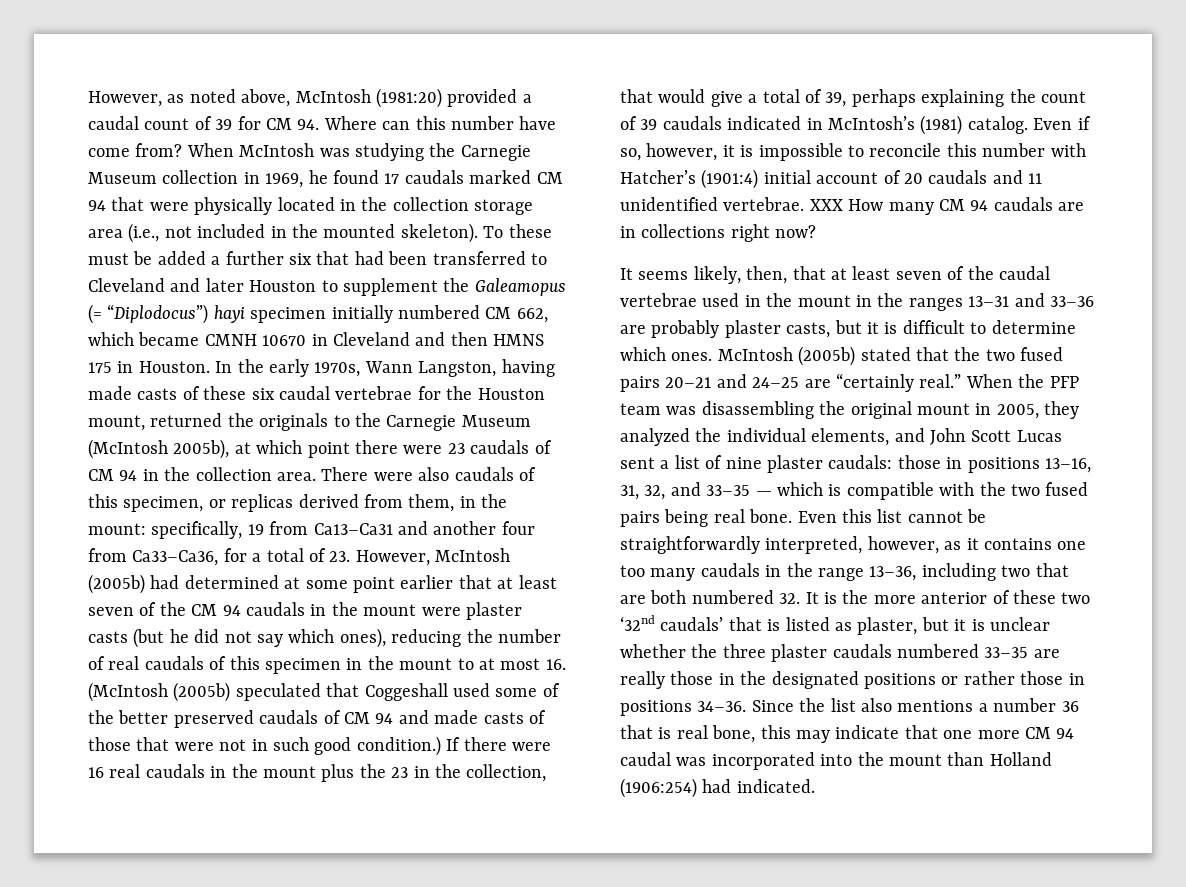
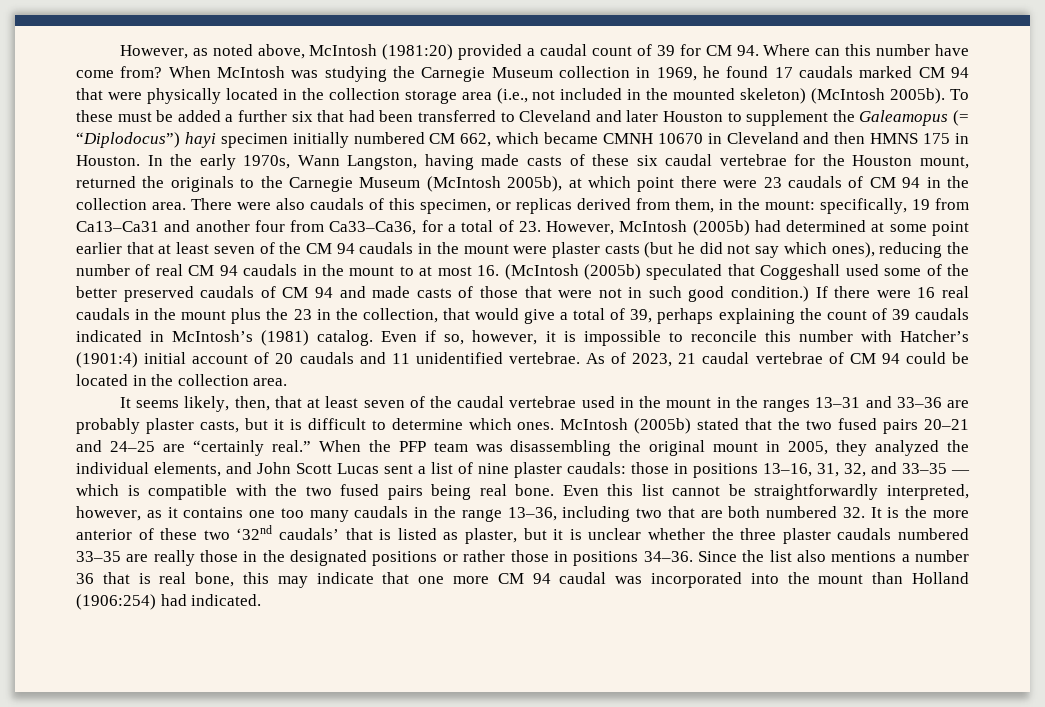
- When McIntosh was studying the Carnegie Museum collection in 1969, he found 17 caudals marked CM 94 that were physically located in the collection storage area (i.e., not included in the mounted skeleton).
+ When McIntosh was studying the Carnegie Museum collection in 1969, he found 17 caudals marked CM 94 that were physically located in the collection storage area (i.e., not included in the mounted skeleton) (McIntosh 2005b).
- specifically, 19 from Ca13–Ca31 and another four from Ca33–Ca36, for a total of 23. However, McIntosh (2005b) had determined at some point earlier that at least seven of the CM 94 caudals in the mount were plaster casts (but he did not say which ones), reducing the number of real caudals of this specimen in the mount to at most 16. (McIntosh (2005b) speculated that Coggeshall used some of the better preserved caudals of CM 94 and made casts of those that were not in such good condition.)
+ specifically, 19 from Ca13–Ca31 and another four from Ca33–Ca36, for a total of 23. However, McIntosh (2005b) had determined at some point earlier that at least seven of the CM 94 caudals in the mount were plaster casts (but he did not say which ones), reducing the number of real CM 94 caudals in the mount to at most 16. (McIntosh (2005b) speculated that Coggeshall used some of the better preserved caudals of CM 94 and made casts of those that were not in such good condition.)
- XXX How many CM 94 caudals are in collections right now?
+ As of 2023, 21 caudal vertebrae of CM 94 could be located in the collection area.

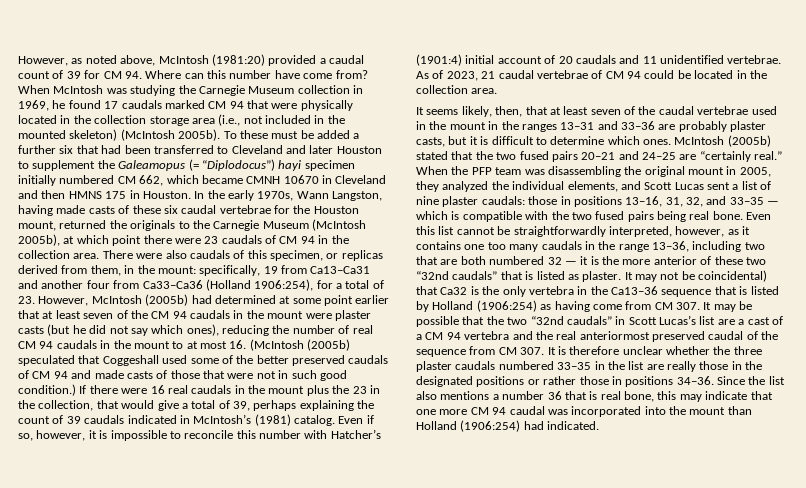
- specifically, 19 from Ca13–Ca31 and another four from Ca33–Ca36, for a total of 23. However, McIntosh (2005b) had determined at some point earlier that at least seven of the CM 94 caudals in the mount were plaster casts (but he did not say which ones), reducing the number of real CM 94 caudals in the mount to at most 16. (McIntosh (2005b) speculated that Coggeshall used some of the better preserved caudals of CM 94 and made casts of those that were not in such good condition.)
+ specifically, 19 from Ca13–Ca31 and another four from Ca33–Ca36 (Holland 1906:254), for a total of 23. However, McIntosh (2005b) had determined at some point earlier that at least seven of the CM 94 caudals in the mount were plaster casts (but he did not say which ones), reducing the number of real CM 94 caudals in the mount to at most 16. (McIntosh (2005b) speculated that Coggeshall used some of the better preserved caudals of CM 94 and made casts of those that were not in such good condition.)
- When the PFP team was disassembling the original mount in 2005, they analyzed the individual elements, and John Scott Lucas sent a list of nine plaster caudals: those in positions 13–16, 31, 32, and 33–35 — which is compatible with the two fused pairs being real bone.
+ When the PFP team was disassembling the original mount in 2005, they analyzed the individual elements, and Scott Lucas sent a list of nine plaster caudals: those in positions 13–16, 31, 32, and 33–35 — which is compatible with the two fused pairs being real bone.
- Even this list cannot be straightforwardly interpreted, however, as it contains one too many caudals in the range 13–36, including two that are both numbered 32. It is the more anterior of these two ‘32nd caudals’ that is listed as plaster, but it is unclear whether the three plaster caudals numbered 33–35 are really those in the designated positions or rather those in positions 34–36.
+ Even this list cannot be straightforwardly interpreted, however, as it contains one too many caudals in the range 13–36, including two that are both numbered 32 — it is the more anterior of these two “32nd caudals” that is listed as plaster. It may not be coincidental) that Ca32 is the only vertebra in the Ca13–36 sequence that is listed by Holland (1906:254) as having come from CM 307. It may be possible that the two “32nd caudals” in Scott Lucas’s list are a cast of a CM 94 vertebra and the real anteriormost preserved caudal of the sequence from CM 307. It is therefore unclear whether the three plaster caudals numbered 33–35 in the list are really those in the designated positions or rather those in positions 34–36.

